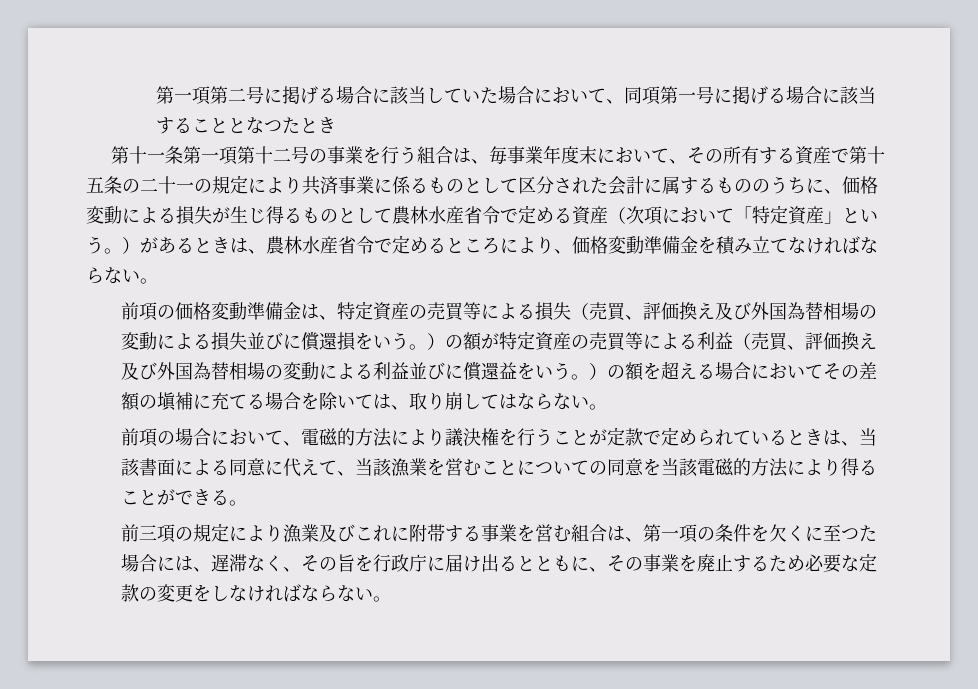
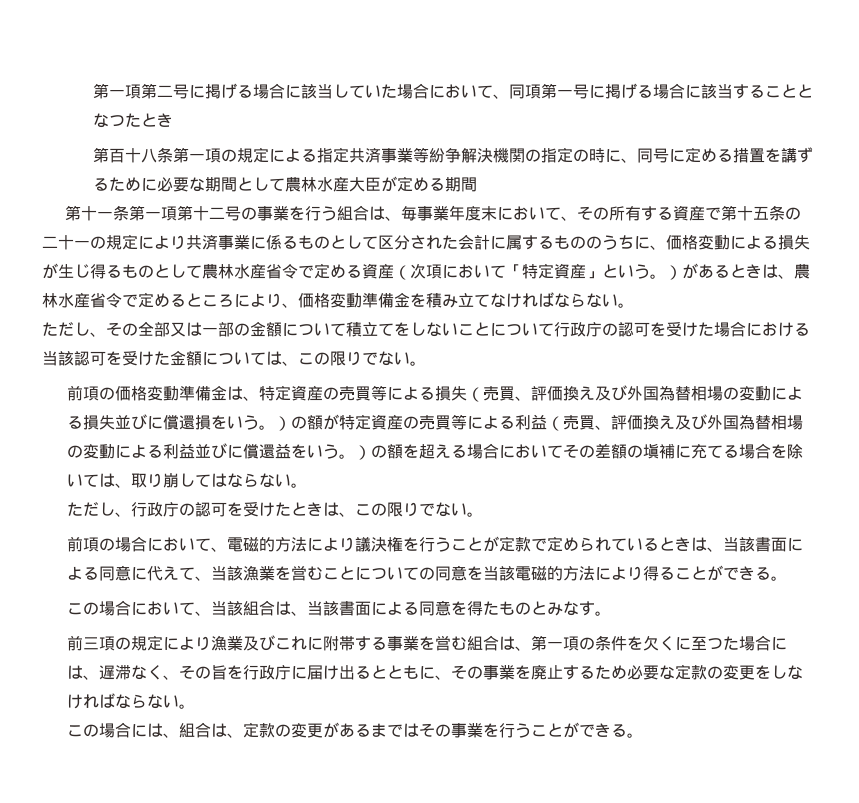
+ 第百十八条第一項の規定による指定共済事業等紛争解決機関の指定の時に、同号に定める措置を講ずるために必要な期間として農林水産大臣が定める期間
+ ただし、その全部又は一部の金額について積立てをしないことについて行政庁の認可を受けた場合における当該認可を受けた金額については、この限りでない。
+ ただし、行政庁の認可を受けたときは、この限りでない。
+ この場合において、当該組合は、当該書面による同意を得たものとみなす。
+ この場合には、組合は、定款の変更があるまではその事業を行うことができる。

